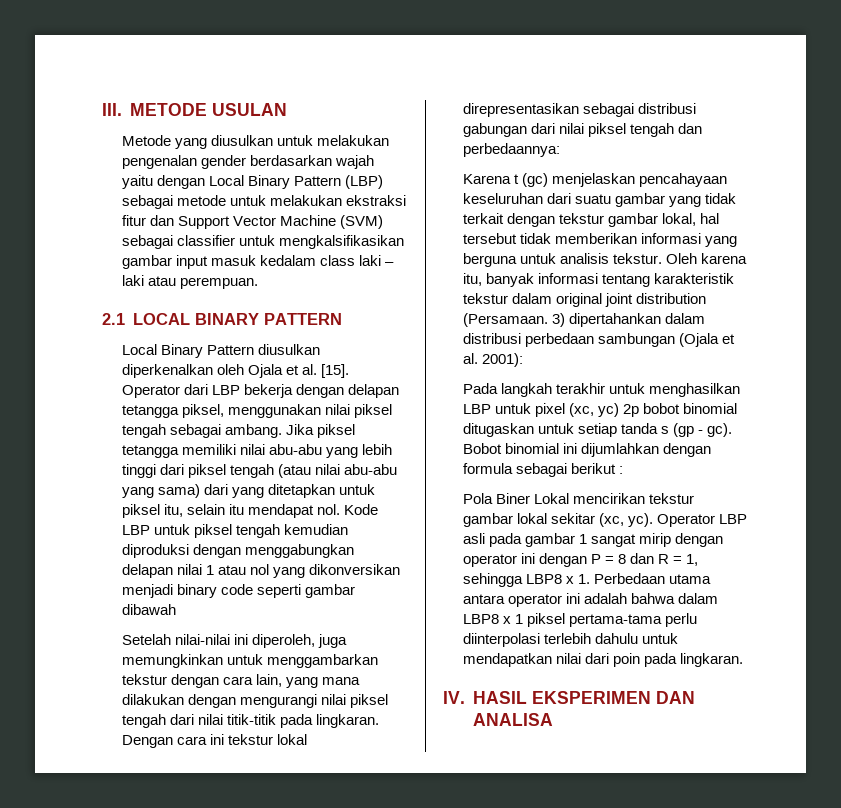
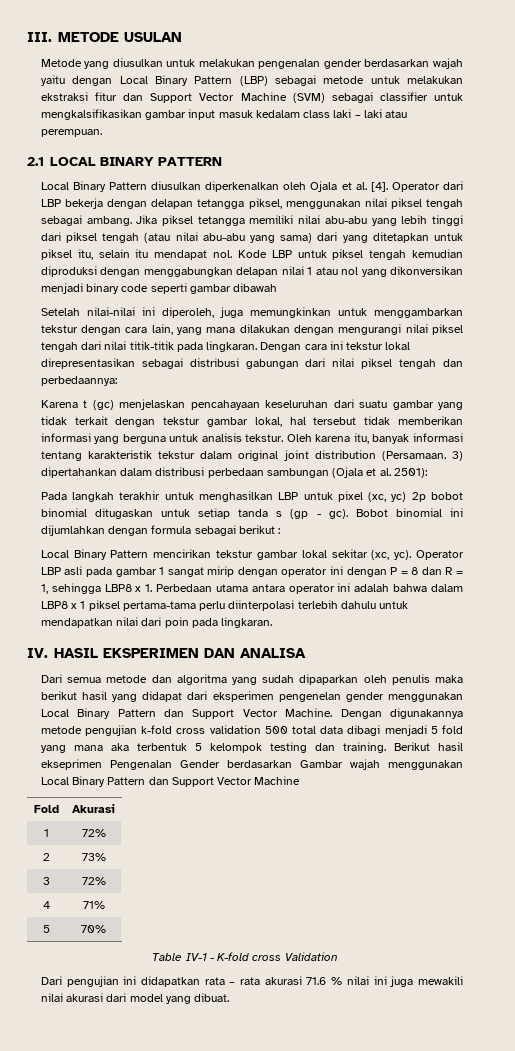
- Local Binary Pattern diusulkan diperkenalkan oleh Ojala et al. [15].
+ Local Binary Pattern diusulkan diperkenalkan oleh Ojala et al. [4].
- 3) dipertahankan dalam distribusi perbedaan sambungan (Ojala et al. 2001):
+ 3) dipertahankan dalam distribusi perbedaan sambungan (Ojala et al. 2501):
- Pola Biner Lokal mencirikan tekstur gambar lokal sekitar (xc, yc).
+ Local Binary Pattern mencirikan tekstur gambar lokal sekitar (xc, yc).
+ Dari semua metode dan algoritma yang sudah dipaparkan oleh penulis maka berikut hasil yang didapat dari eksperimen pengenelan gender menggunakan Local Binary Pattern dan Support Vector Machine. Dengan digunakannya metode pengujian k-fold cross validation 500 total data dibagi menjadi 5 fold yang mana aka terbentuk 5 kelompok testing dan training. Berikut hasil ekseprimen Pengenalan Gender berdasarkan Gambar wajah menggunakan Local Binary Pattern dan Support Vector Machine
+ Fold | Akurasi
+ 1 | 72%
+ 2 | 73%
+ 3 | 72%
+ 4 | 71%
+ 5 | 70%
+ Table IV-1 - K-fold cross Validation
+ Dari pengujian ini didapatkan rata – rata akurasi 71.6 % nilai ini juga mewakili nilai akurasi dari model yang dibuat.

